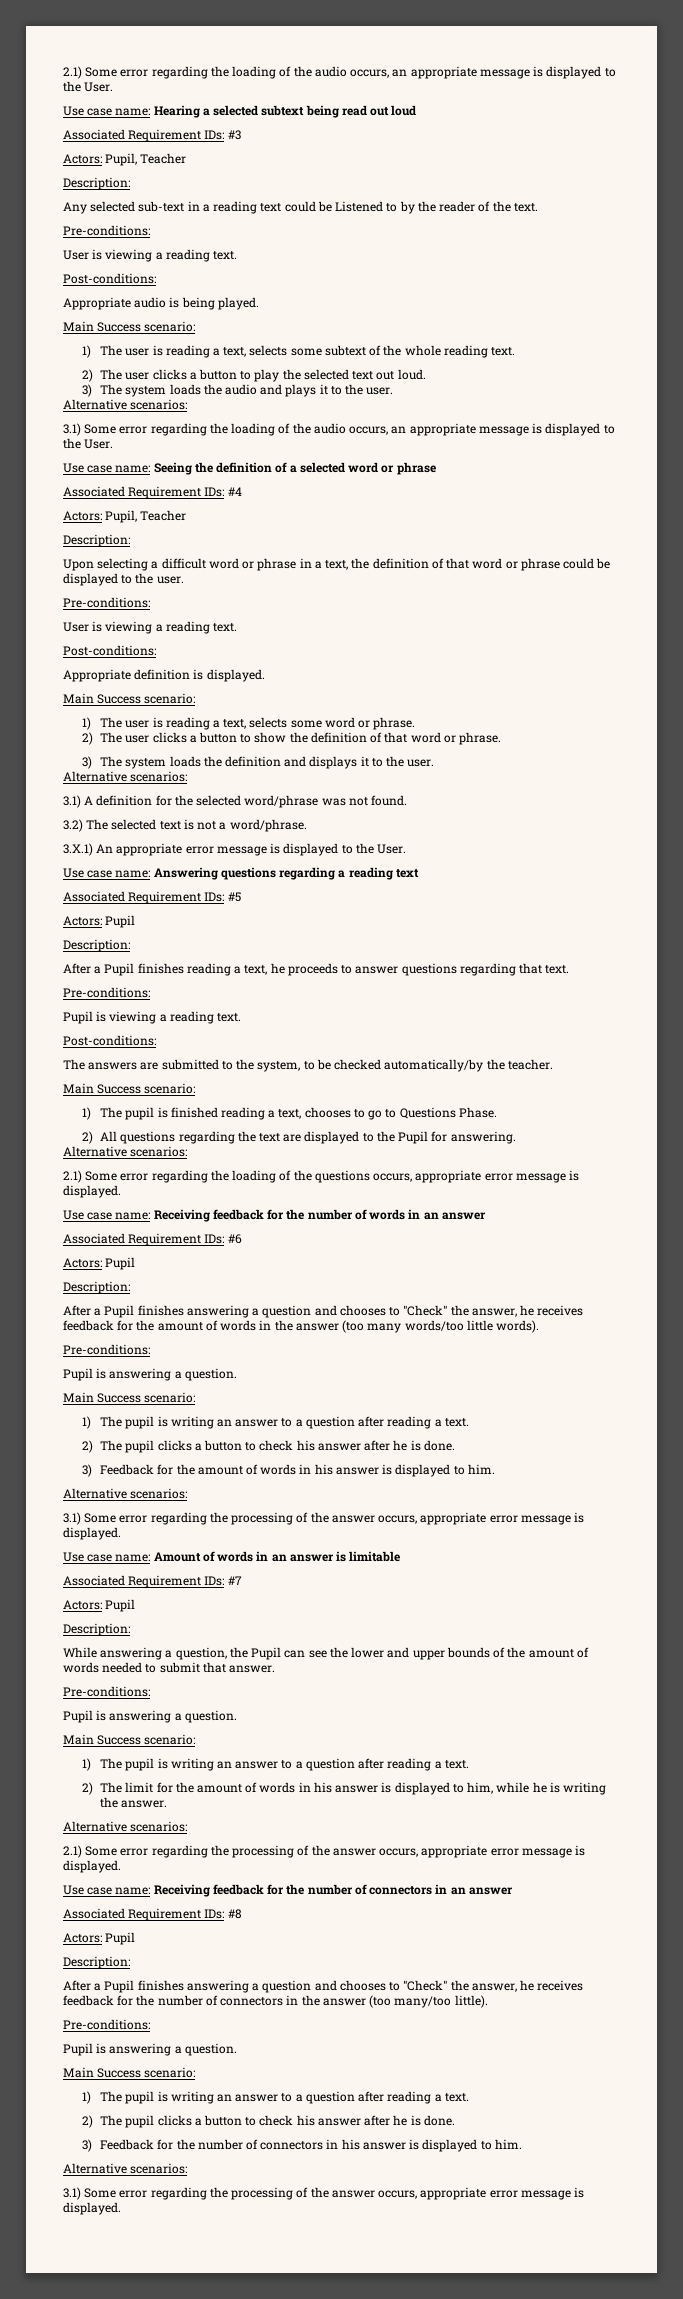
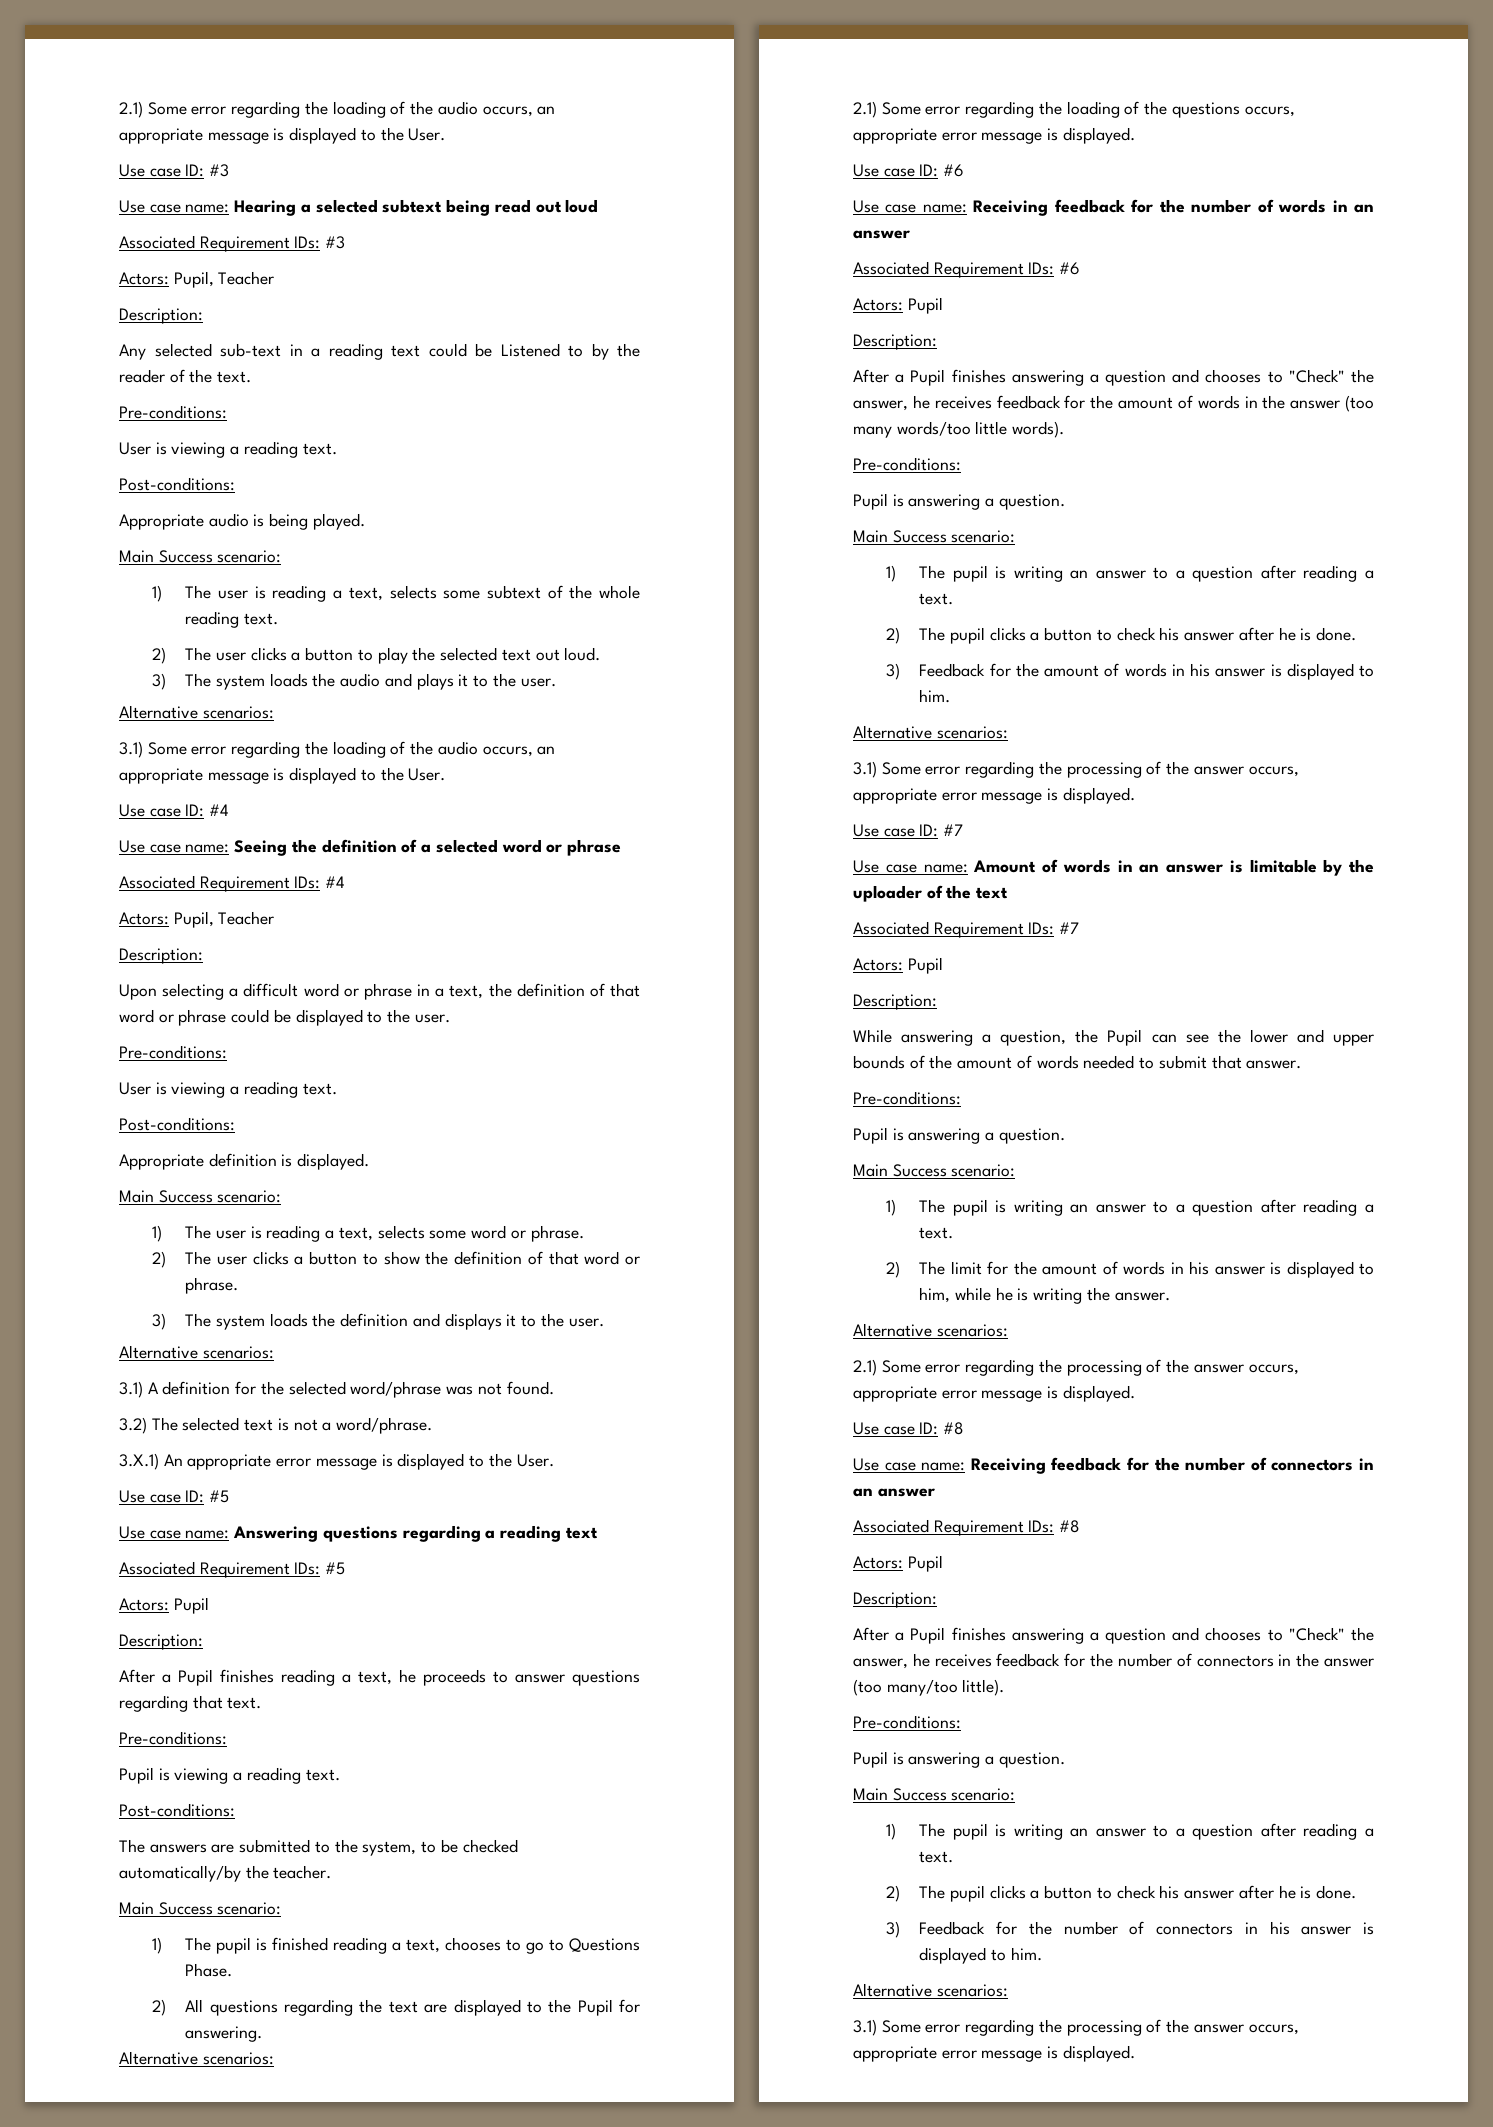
+ Use case ID: #3
+ Use case ID: #4
+ Use case ID: #5
+ Use case ID: #6
+ Use case ID: #7
- Use case name: Amount of words in an answer is limitable
+ Use case name: Amount of words in an answer is limitable by the uploader of the text
+ Use case ID: #8

